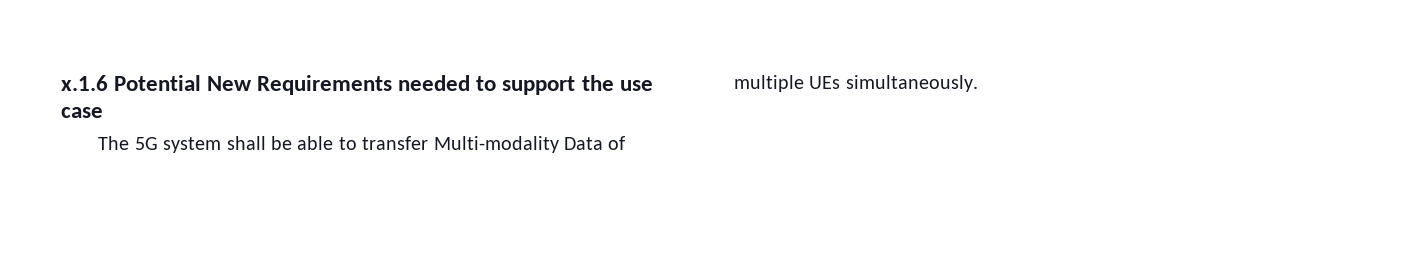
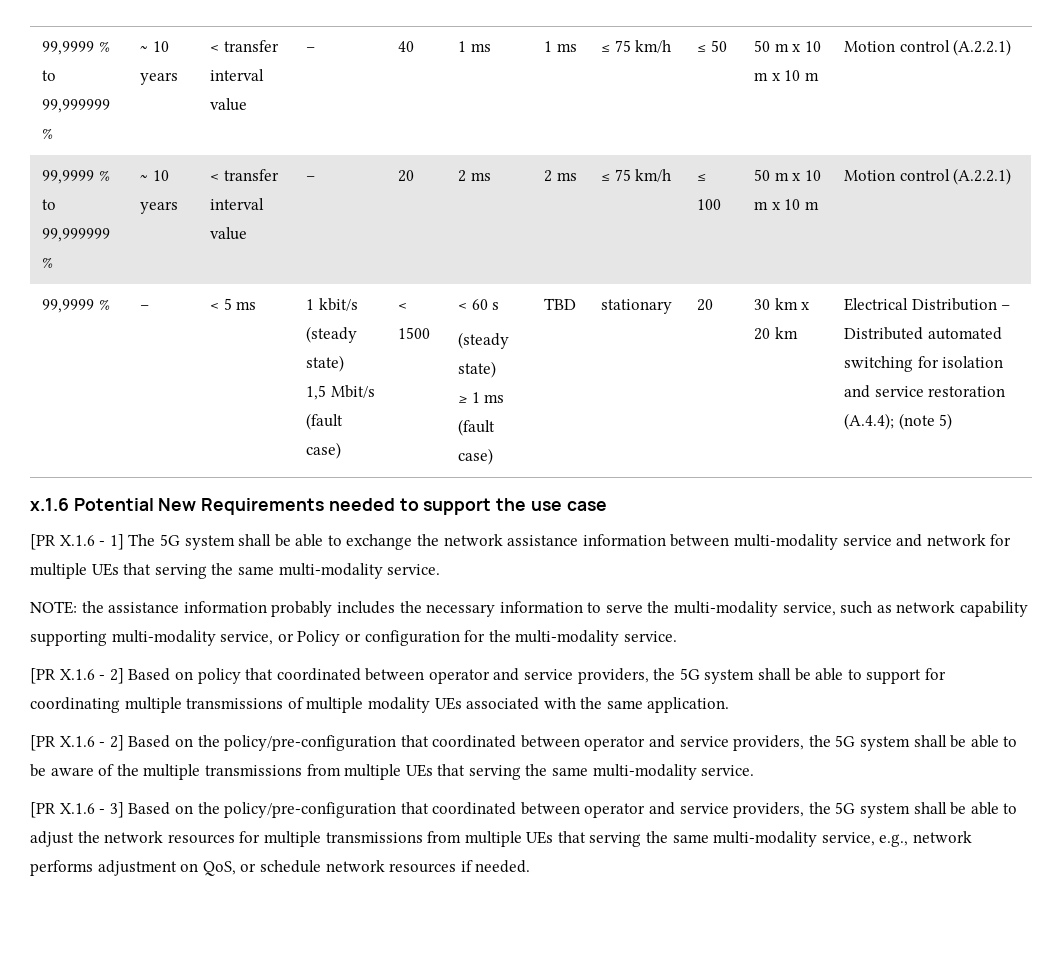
+ 99,9999 % to 99,999999 % | ~ 10 years | < transfer interval value | – | 40 | 1 ms | 1 ms | ≤ 75 km/h | ≤ 50 | 50 m x 10 m x 10 m | Motion control (A.2.2.1)
+ 99,9999 % to 99,999999 % | ~ 10 years | < transfer interval value | – | 20 | 2 ms | 2 ms | ≤ 75 km/h | ≤ 100 | 50 m x 10 m x 10 m | Motion control (A.2.2.1)
+ 99,9999 % | – | < 5 ms | 1 kbit/s (steady state)
+ 1,5 Mbit/s (fault case) | < 1500 | < 60 s
+ (steady state)
+ ≥ 1 ms (fault case) | TBD | stationary | 20 | 30 km x 20 km | Electrical Distribution – Distributed automated switching for isolation and service restoration (A.4.4); (note 5)
- The 5G system shall be able to transfer Multi-modality Data of multiple UEs simultaneously.
+ [PR X.1.6 - 1] The 5G system shall be able to exchange the network assistance information between multi-modality service and network for multiple UEs that serving the same multi-modality service.
+ NOTE: the assistance information probably includes the necessary information to serve the multi-modality service, such as network capability supporting multi-modality service, or Policy or configuration for the multi-modality service.
+ [PR X.1.6 - 2] Based on policy that coordinated between operator and service providers, the 5G system shall be able to support for coordinating multiple transmissions of multiple modality UEs associated with the same application.
+ [PR X.1.6 - 2] Based on the policy/pre-configuration that coordinated between operator and service providers, the 5G system shall be able to be aware of the multiple transmissions from multiple UEs that serving the same multi-modality service.
+ [PR X.1.6 - 3] Based on the policy/pre-configuration that coordinated between operator and service providers, the 5G system shall be able to adjust the network resources for multiple transmissions from multiple UEs that serving the same multi-modality service, e.g., network performs adjustment on QoS, or schedule network resources if needed.

